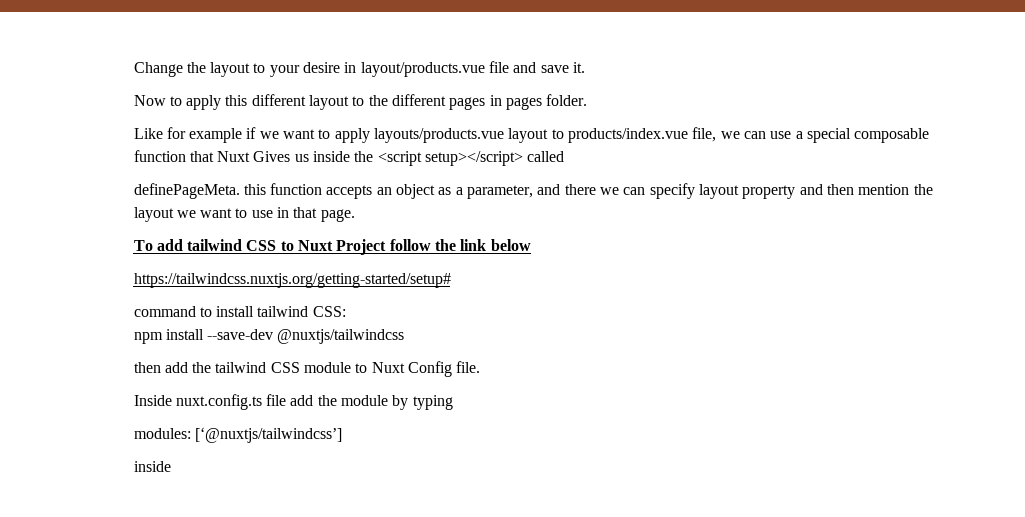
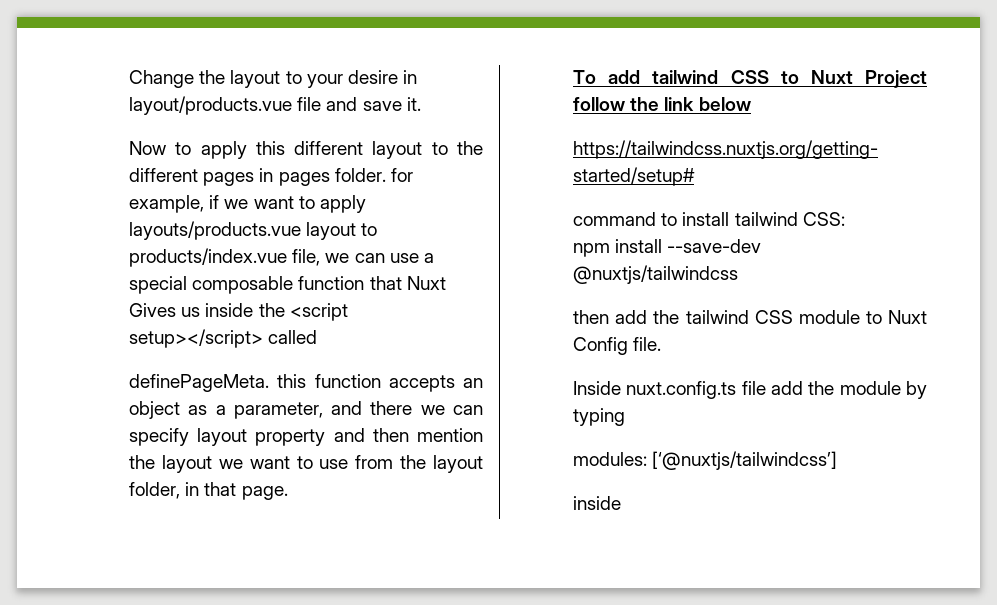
- Now to apply this different layout to the different pages in pages folder.
- Like for example if we want to apply layouts/products.vue layout to products/index.vue file, we can use a special composable function that Nuxt Gives us inside the <script setup></script> called
+ Now to apply this different layout to the different pages in pages folder. for example, if we want to apply layouts/products.vue layout to products/index.vue file, we can use a special composable function that Nuxt Gives us inside the <script setup></script> called
- definePageMeta. this function accepts an object as a parameter, and there we can specify layout property and then mention the layout we want to use in that page.
+ definePageMeta. this function accepts an object as a parameter, and there we can specify layout property and then mention the layout we want to use from the layout folder, in that page.

